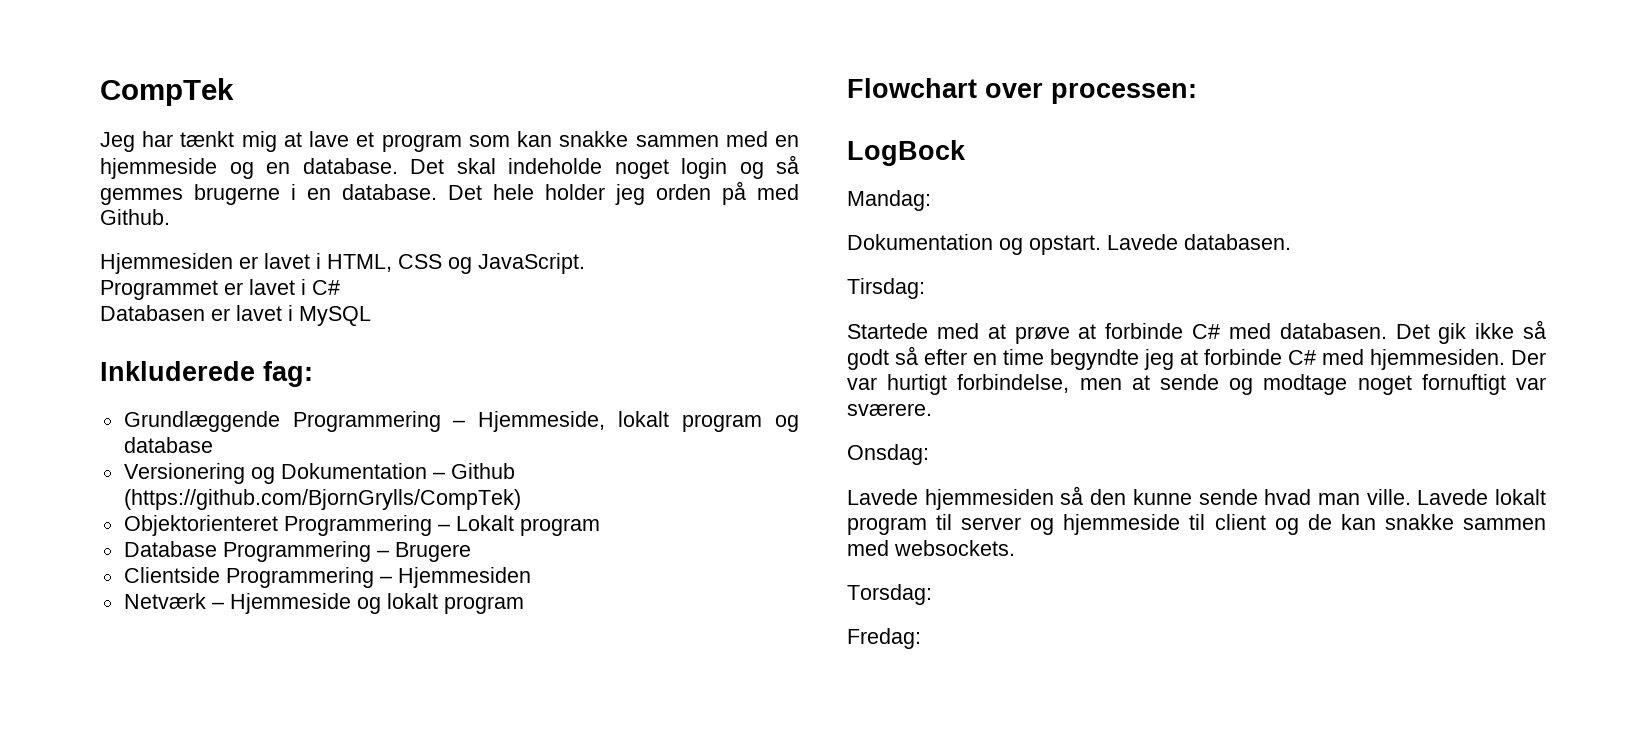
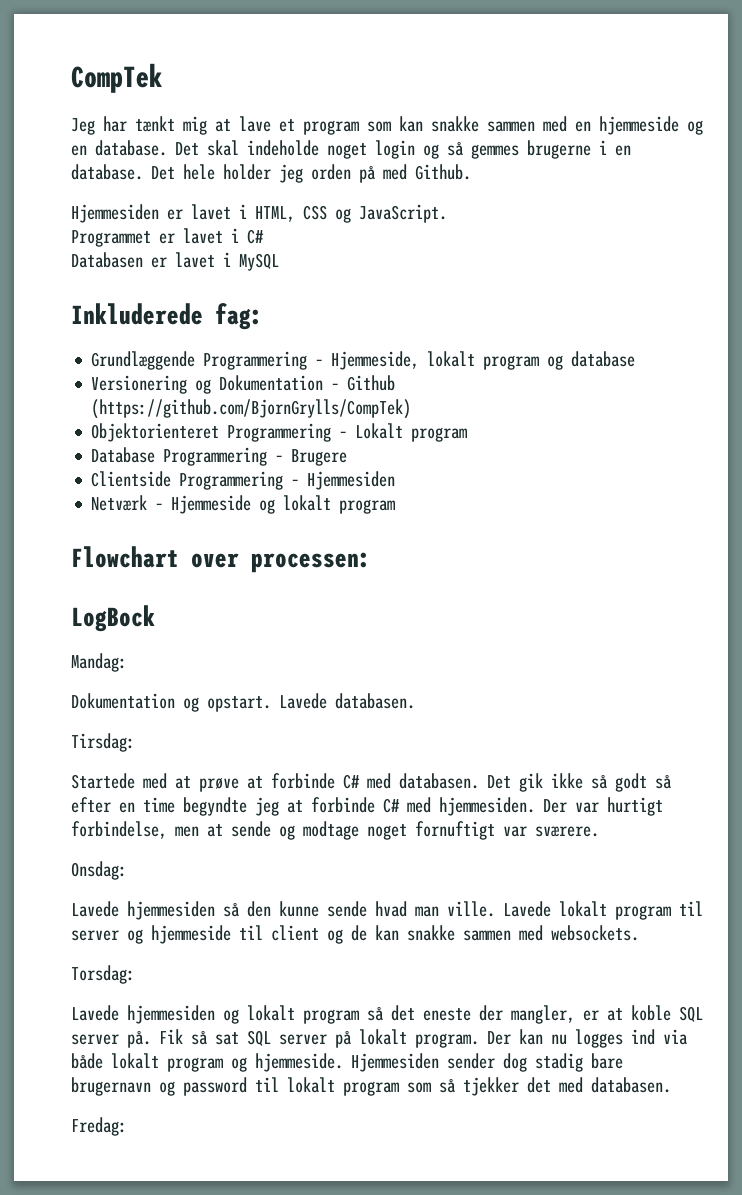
+ Lavede hjemmesiden og lokalt program så det eneste der mangler, er at koble SQL server på. Fik så sat SQL server på lokalt program. Der kan nu logges ind via både lokalt program og hjemmeside. Hjemmesiden sender dog stadig bare brugernavn og password til lokalt program som så tjekker det med databasen.

